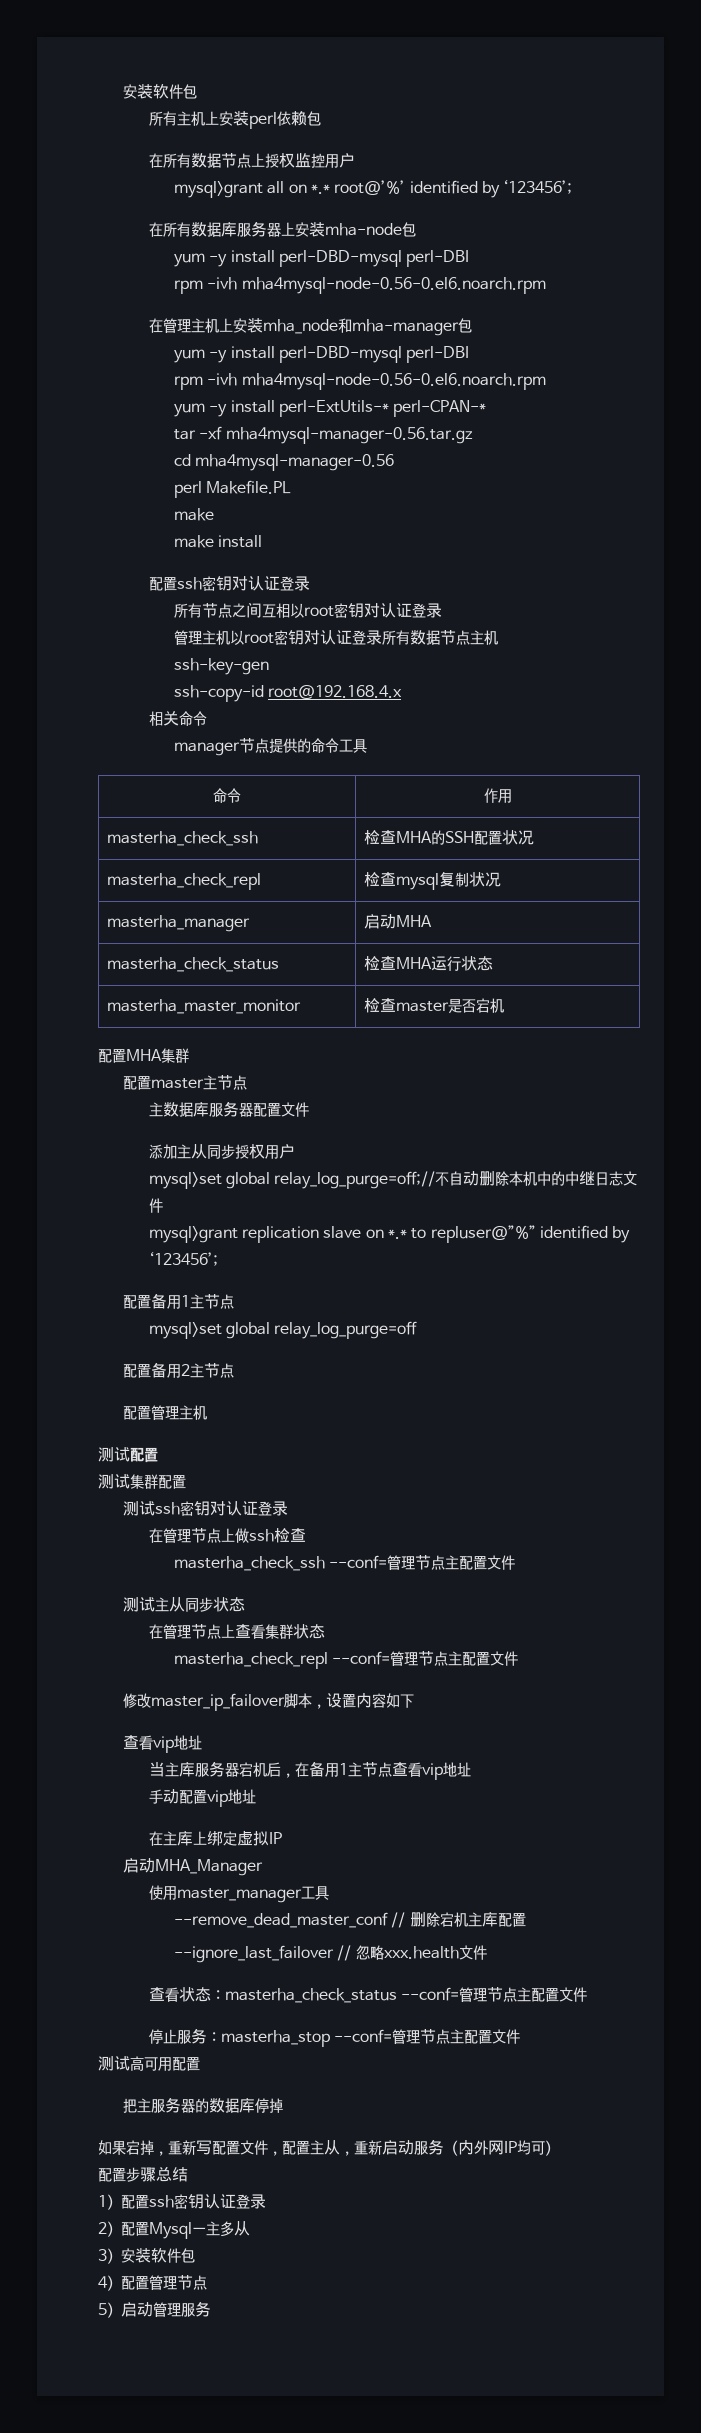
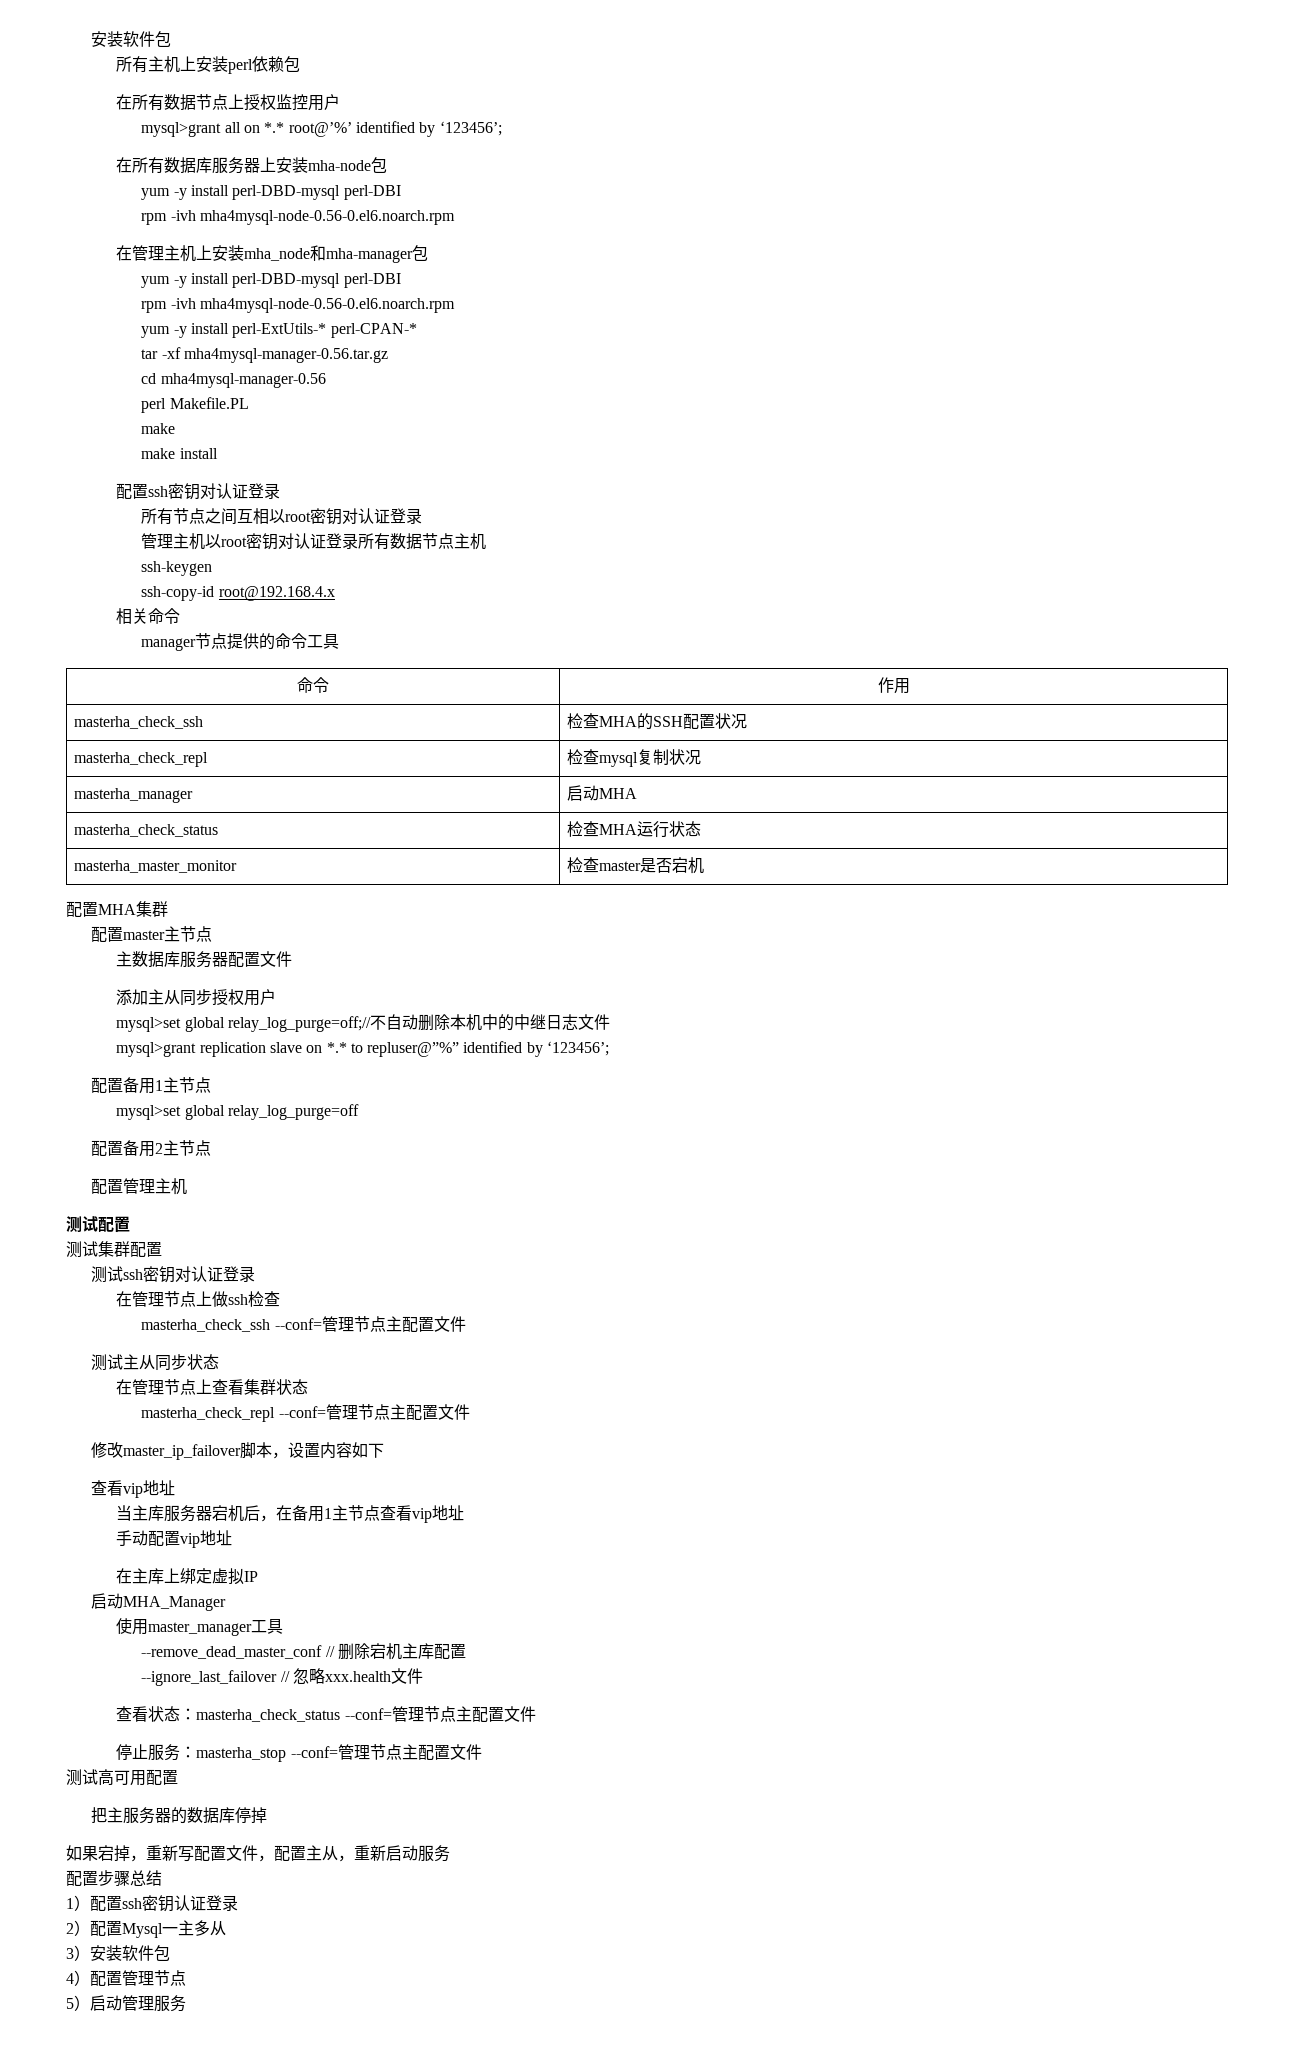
- ssh-key-gen
+ ssh-keygen
- 如果宕掉，重新写配置文件，配置主从，重新启动服务（内外网IP均可）
+ 如果宕掉，重新写配置文件，配置主从，重新启动服务

